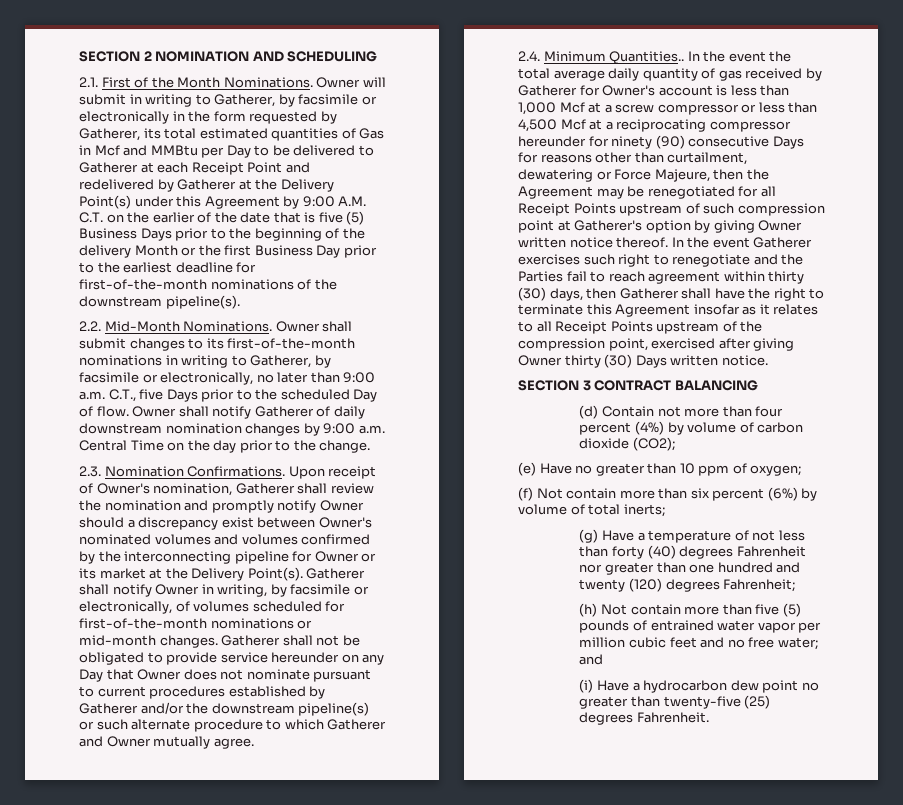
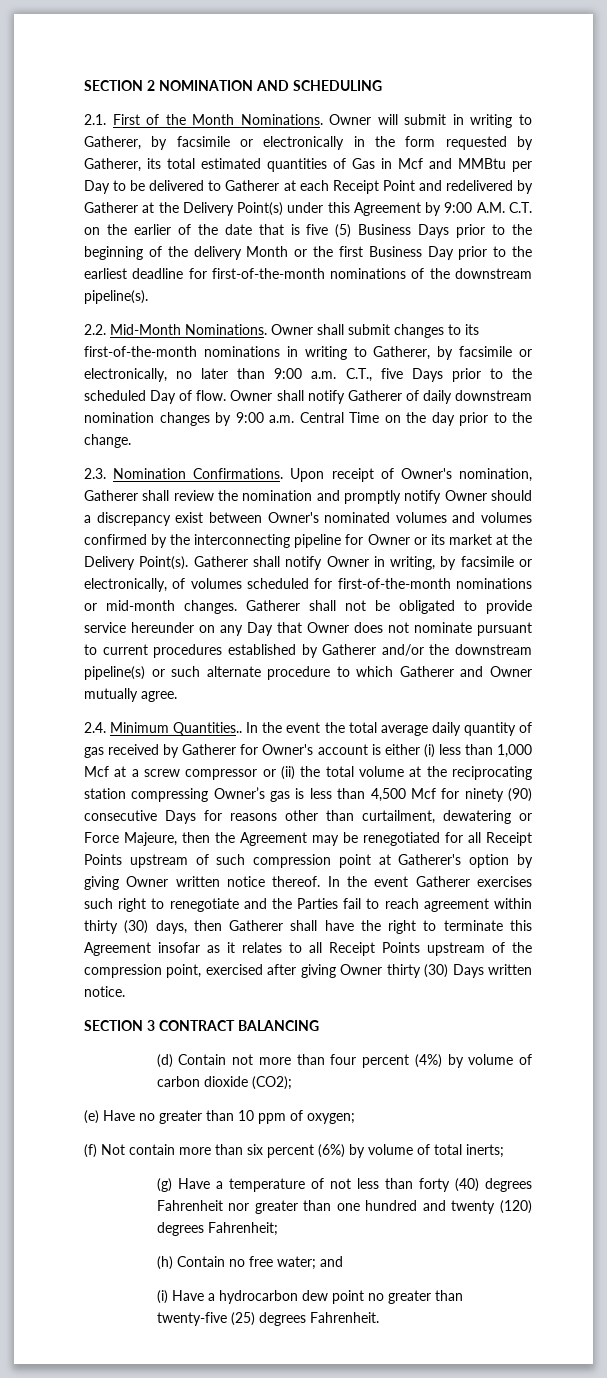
- In the event the total average daily quantity of gas received by Gatherer for Owner's account is less than 1,000 Mcf at a screw compressor or less than 4,500 Mcf at a reciprocating compressor hereunder for ninety (90) consecutive Days for reasons other than curtailment, dewatering or Force Majeure, then the Agreement may be renegotiated for all Receipt Points upstream of such compression point at Gatherer's option by giving Owner written notice thereof.
+ In the event the total average daily quantity of gas received by Gatherer for Owner's account is either (i) less than 1,000 Mcf at a screw compressor or (ii) the total volume at the reciprocating station compressing Owner’s gas is less than 4,500 Mcf for ninety (90) consecutive Days for reasons other than curtailment, dewatering or Force Majeure, then the Agreement may be renegotiated for all Receipt Points upstream of such compression point at Gatherer's option by giving Owner written notice thereof.
- (h) Not contain more than five (5) pounds of entrained water vapor per million cubic feet and no free water; and
+ (h) Contain no free water; and

